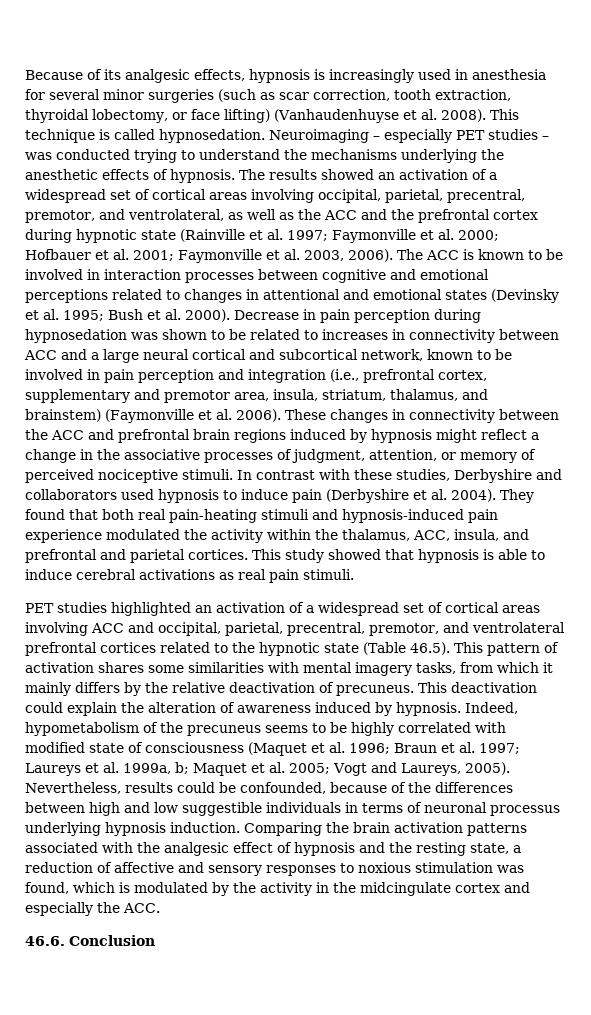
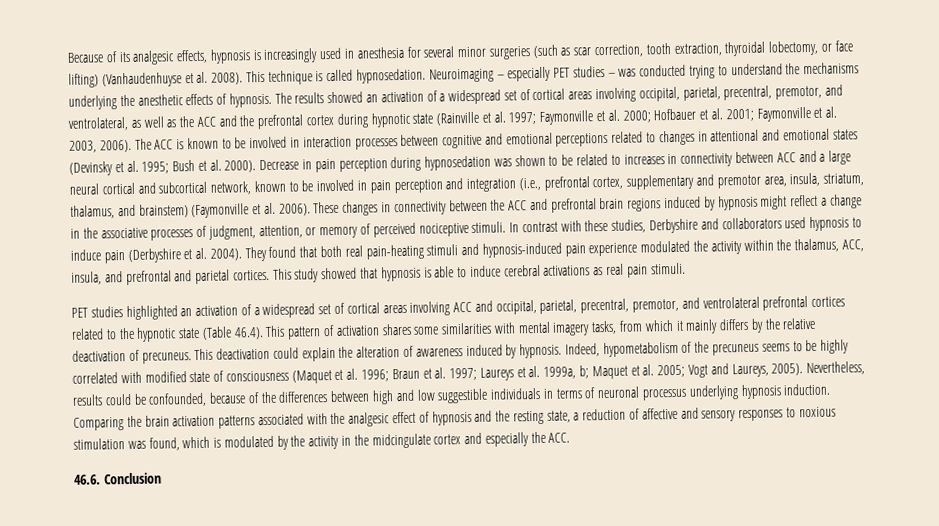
- PET studies highlighted an activation of a widespread set of cortical areas involving ACC and occipital, parietal, precentral, premotor, and ventrolateral prefrontal cortices related to the hypnotic state (Table 46.5). This pattern of activation shares some similarities with mental imagery tasks, from which it mainly differs by the relative deactivation of precuneus.
+ PET studies highlighted an activation of a widespread set of cortical areas involving ACC and occipital, parietal, precentral, premotor, and ventrolateral prefrontal cortices related to the hypnotic state (Table 46.4). This pattern of activation shares some similarities with mental imagery tasks, from which it mainly differs by the relative deactivation of precuneus.

